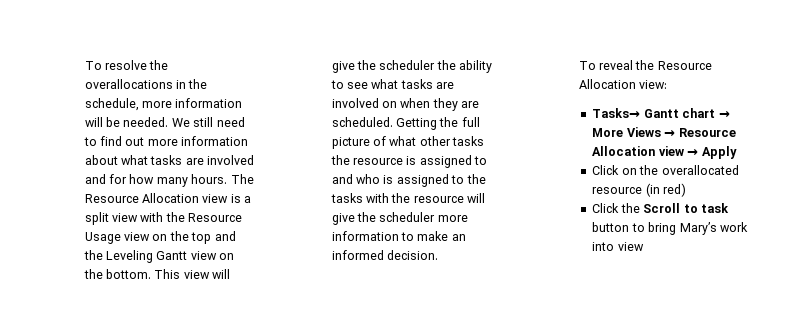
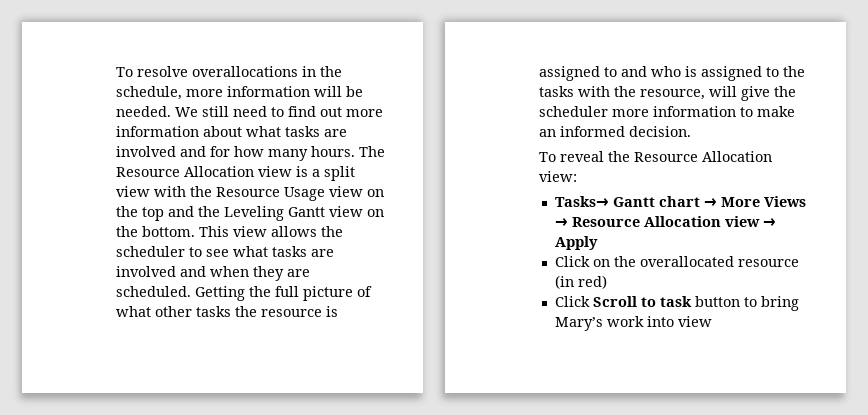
- To resolve the overallocations in the schedule, more information will be needed.
+ To resolve overallocations in the schedule, more information will be needed.
- This view will give the scheduler the ability to see what tasks are involved on when they are scheduled.
+ This view allows the scheduler to see what tasks are involved and when they are scheduled.
- Getting the full picture of what other tasks the resource is assigned to and who is assigned to the tasks with the resource will give the scheduler more information to make an informed decision.
+ Getting the full picture of what other tasks the resource is assigned to and who is assigned to the tasks with the resource, will give the scheduler more information to make an informed decision.
- Click the Scroll to task button to bring Mary’s work into view
+ Click Scroll to task button to bring Mary’s work into view

